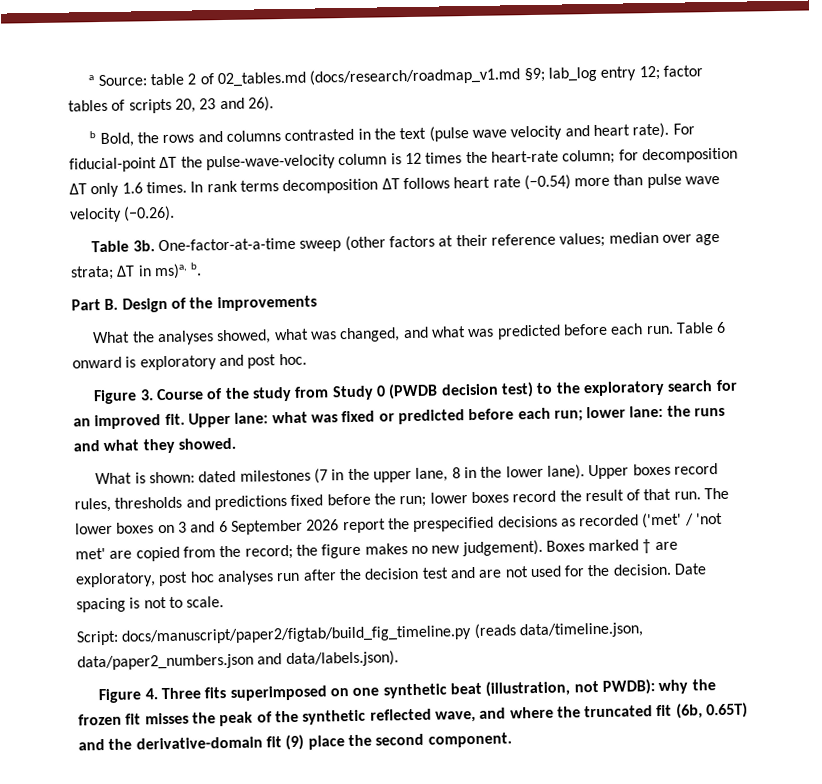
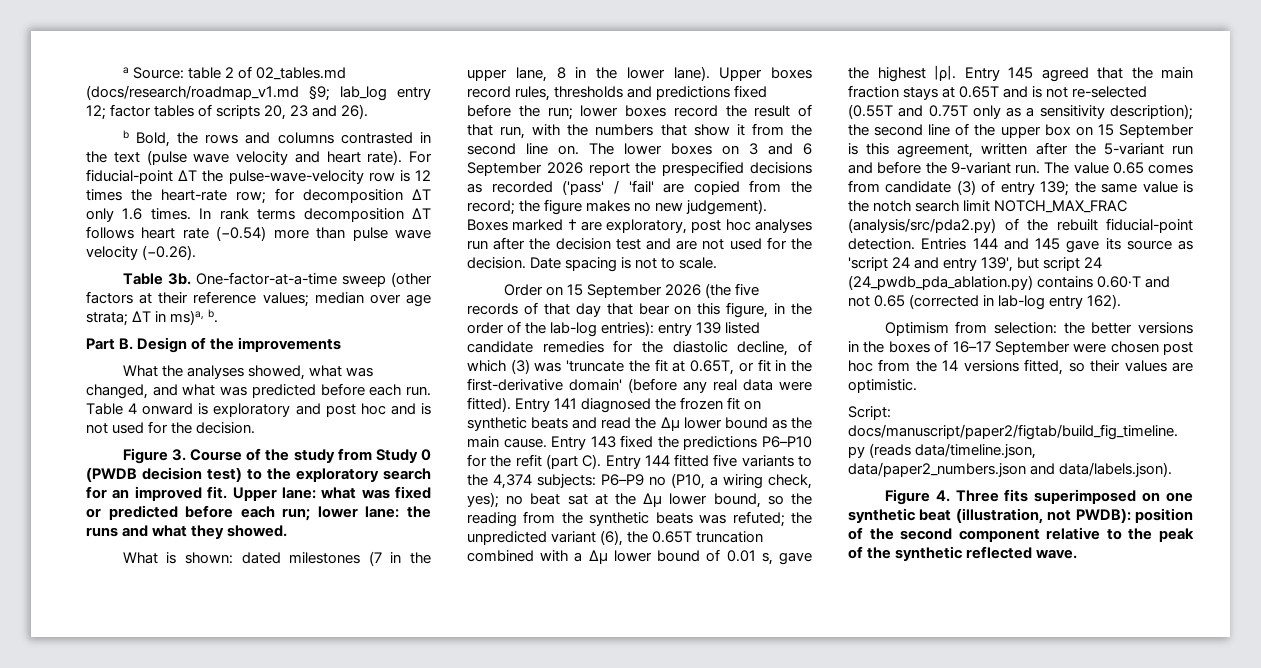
- For fiducial-point ΔT the pulse-wave-velocity column is 12 times the heart-rate column; for decomposition ΔT only 1.6 times.
+ For fiducial-point ΔT the pulse-wave-velocity row is 12 times the heart-rate row; for decomposition ΔT only 1.6 times.
- Table 6 onward is exploratory and post hoc.
+ Table 4 onward is exploratory and post hoc and is not used for the decision.
- Upper boxes record rules, thresholds and predictions fixed before the run; lower boxes record the result of that run.
+ Upper boxes record rules, thresholds and predictions fixed before the run; lower boxes record the result of that run, with the numbers that show it from the second line on.
- The lower boxes on 3 and 6 September 2026 report the prespecified decisions as recorded ('met' / 'not met' are copied from the record; the figure makes no new judgement).
+ The lower boxes on 3 and 6 September 2026 report the prespecified decisions as recorded ('pass' / 'fail' are copied from the record; the figure makes no new judgement).
+ Order on 15 September 2026 (the five records of that day that bear on this figure, in the order of the lab-log entries): entry 139 listed candidate remedies for the diastolic decline, of which (3) was 'truncate the fit at 0.65T, or fit in the first-derivative domain' (before any real data were fitted). Entry 141 diagnosed the frozen fit on synthetic beats and read the Δμ lower bound as the main cause. Entry 143 fixed the predictions P6–P10 for the refit (part C). Entry 144 fitted five variants to the 4,374 subjects: P6–P9 no (P10, a wiring check, yes); no beat sat at the Δμ lower bound, so the reading from the synthetic beats was refuted; the unpredicted variant (6), the 0.65T truncation combined with a Δμ lower bound of 0.01 s, gave the highest |ρ|. Entry 145 agreed that the main fraction stays at 0.65T and is not re-selected (0.55T and 0.75T only as a sensitivity description); the second line of the upper box on 15 September is this agreement, written after the 5-variant run and before the 9-variant run. The value 0.65 comes from candidate (3) of entry 139; the same value is the notch search limit NOTCH_MAX_FRAC (analysis/src/pda2.py) of the rebuilt fiducial-point detection. Entries 144 and 145 gave its source as 'script 24 and entry 139', but script 24 (24_pwdb_pda_ablation.py) contains 0.60·T and not 0.65 (corrected in lab-log entry 162).
+ Optimism from selection: the better versions in the boxes of 16–17 September were chosen post hoc from the 14 versions fitted, so their values are optimistic.
- Figure 4. Three fits superimposed on one synthetic beat (illustration, not PWDB): why the frozen fit misses the peak of the synthetic reflected wave, and where the truncated fit (6b, 0.65T) and the derivative-domain fit (9) place the second component.
+ Figure 4. Three fits superimposed on one synthetic beat (illustration, not PWDB): position of the second component relative to the peak of the synthetic reflected wave.

